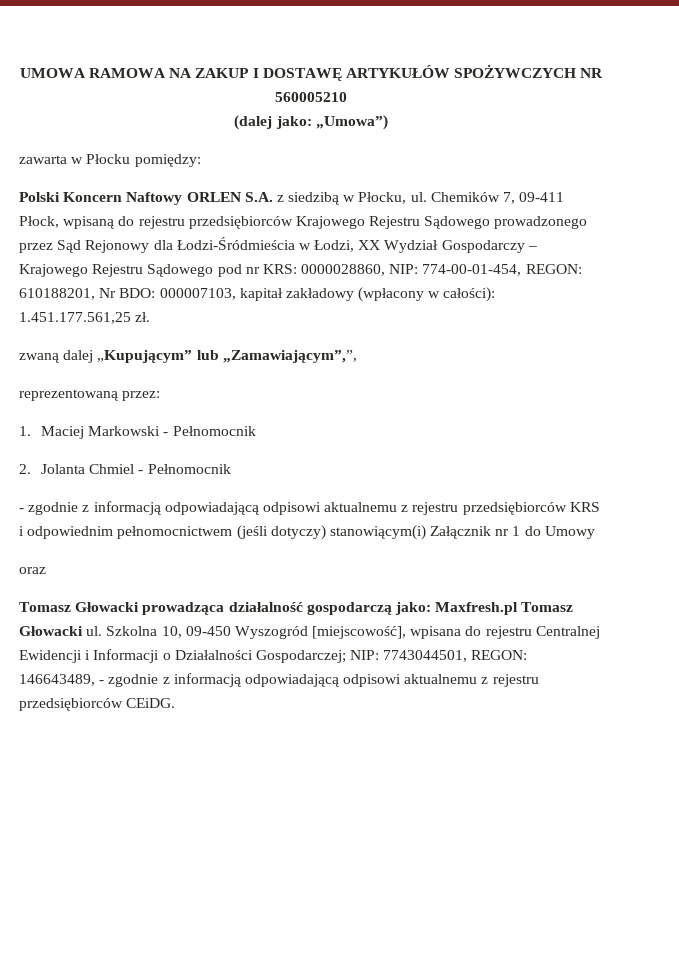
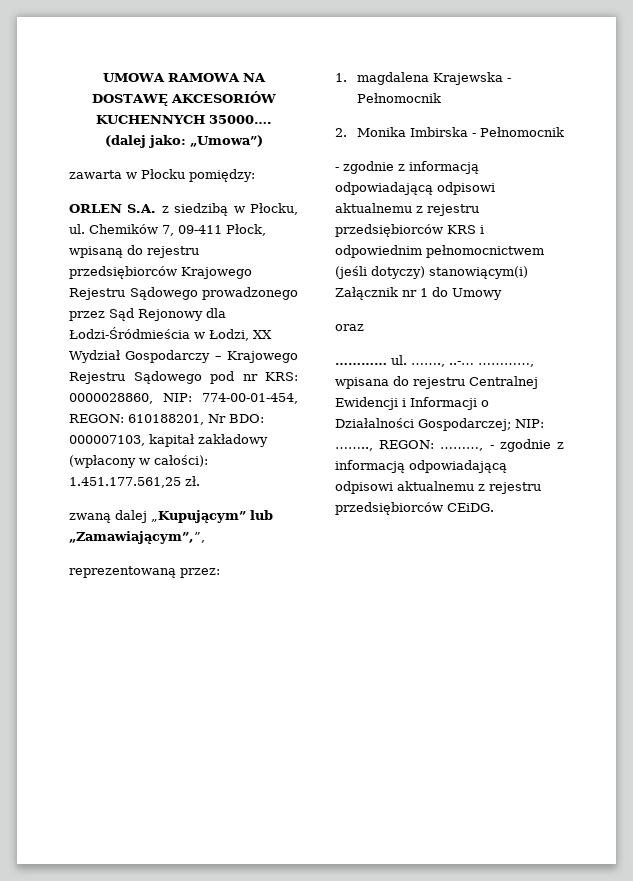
- UMOWA RAMOWA NA ZAKUP I DOSTAWĘ ARTYKUŁÓW SPOŻYWCZYCH NR 560005210
+ UMOWA RAMOWA NA DOSTAWĘ AKCESORIÓW KUCHENNYCH 35000….
- Polski Koncern Naftowy ORLEN S.A. z siedzibą w Płocku, ul.
+ ORLEN S.A. z siedzibą w Płocku, ul.
- 1. Maciej Markowski - Pełnomocnik
+ 1. magdalena Krajewska - Pełnomocnik
- 2. Jolanta Chmiel - Pełnomocnik
+ 2. Monika Imbirska - Pełnomocnik
- Tomasz Głowacki prowadząca działalność gospodarczą jako: Maxfresh.pl Tomasz Głowacki ul. Szkolna 10, 09-450 Wyszogród [miejscowość], wpisana do rejestru Centralnej Ewidencji i Informacji o Działalności Gospodarczej; NIP: 7743044501, REGON: 146643489, - zgodnie z informacją odpowiadającą odpisowi aktualnemu z rejestru przedsiębiorców CEiDG.
+ ………… ul. ……., ..-… …………, wpisana do rejestru Centralnej Ewidencji i Informacji o Działalności Gospodarczej; NIP: …….., REGON: ………, - zgodnie z informacją odpowiadającą odpisowi aktualnemu z rejestru przedsiębiorców CEiDG.

